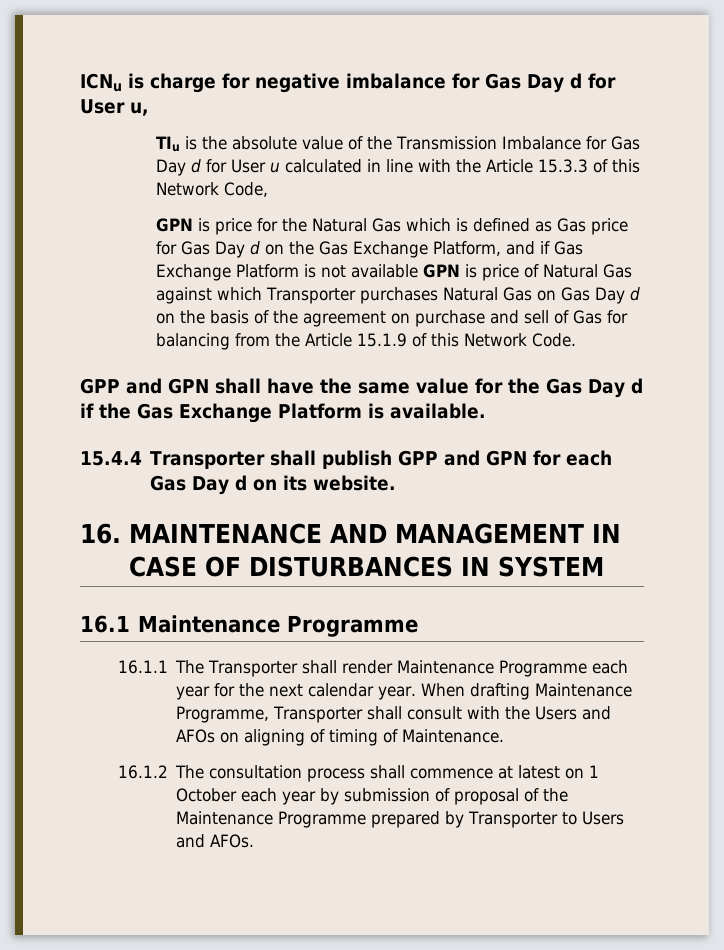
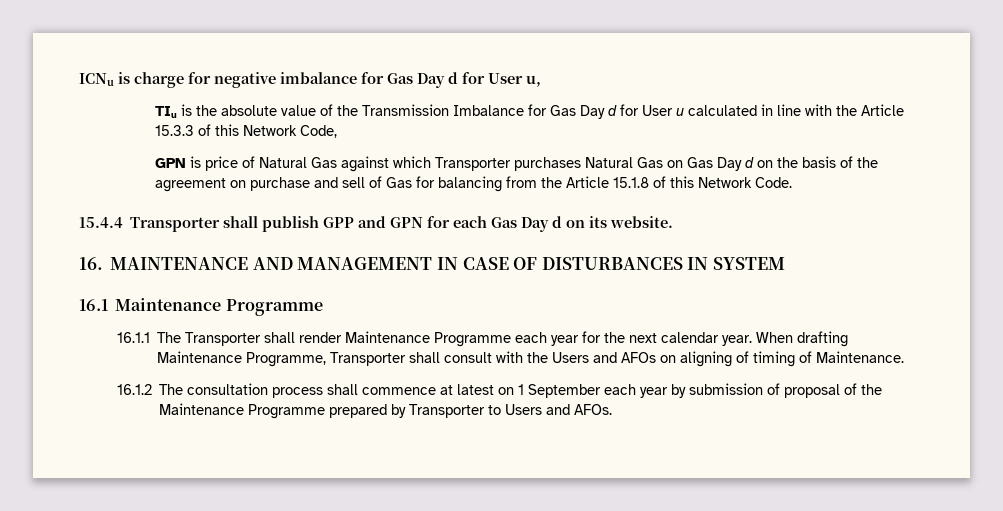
- GPN is price for the Natural Gas which is defined as Gas price for Gas Day d on the Gas Exchange Platform, and if Gas Exchange Platform is not available GPN is price of Natural Gas against which Transporter purchases Natural Gas on Gas Day d on the basis of the agreement on purchase and sell of Gas for balancing from the Article 15.1.9 of this Network Code.
+ GPN is price of Natural Gas against which Transporter purchases Natural Gas on Gas Day d on the basis of the agreement on purchase and sell of Gas for balancing from the Article 15.1.8 of this Network Code.
- GPP and GPN shall have the same value for the Gas Day d if the Gas Exchange Platform is available.
- 16.1.2 The consultation process shall commence at latest on 1 October each year by submission of proposal of the Maintenance Programme prepared by Transporter to Users and AFOs.
+ 16.1.2 The consultation process shall commence at latest on 1 September each year by submission of proposal of the Maintenance Programme prepared by Transporter to Users and AFOs.

